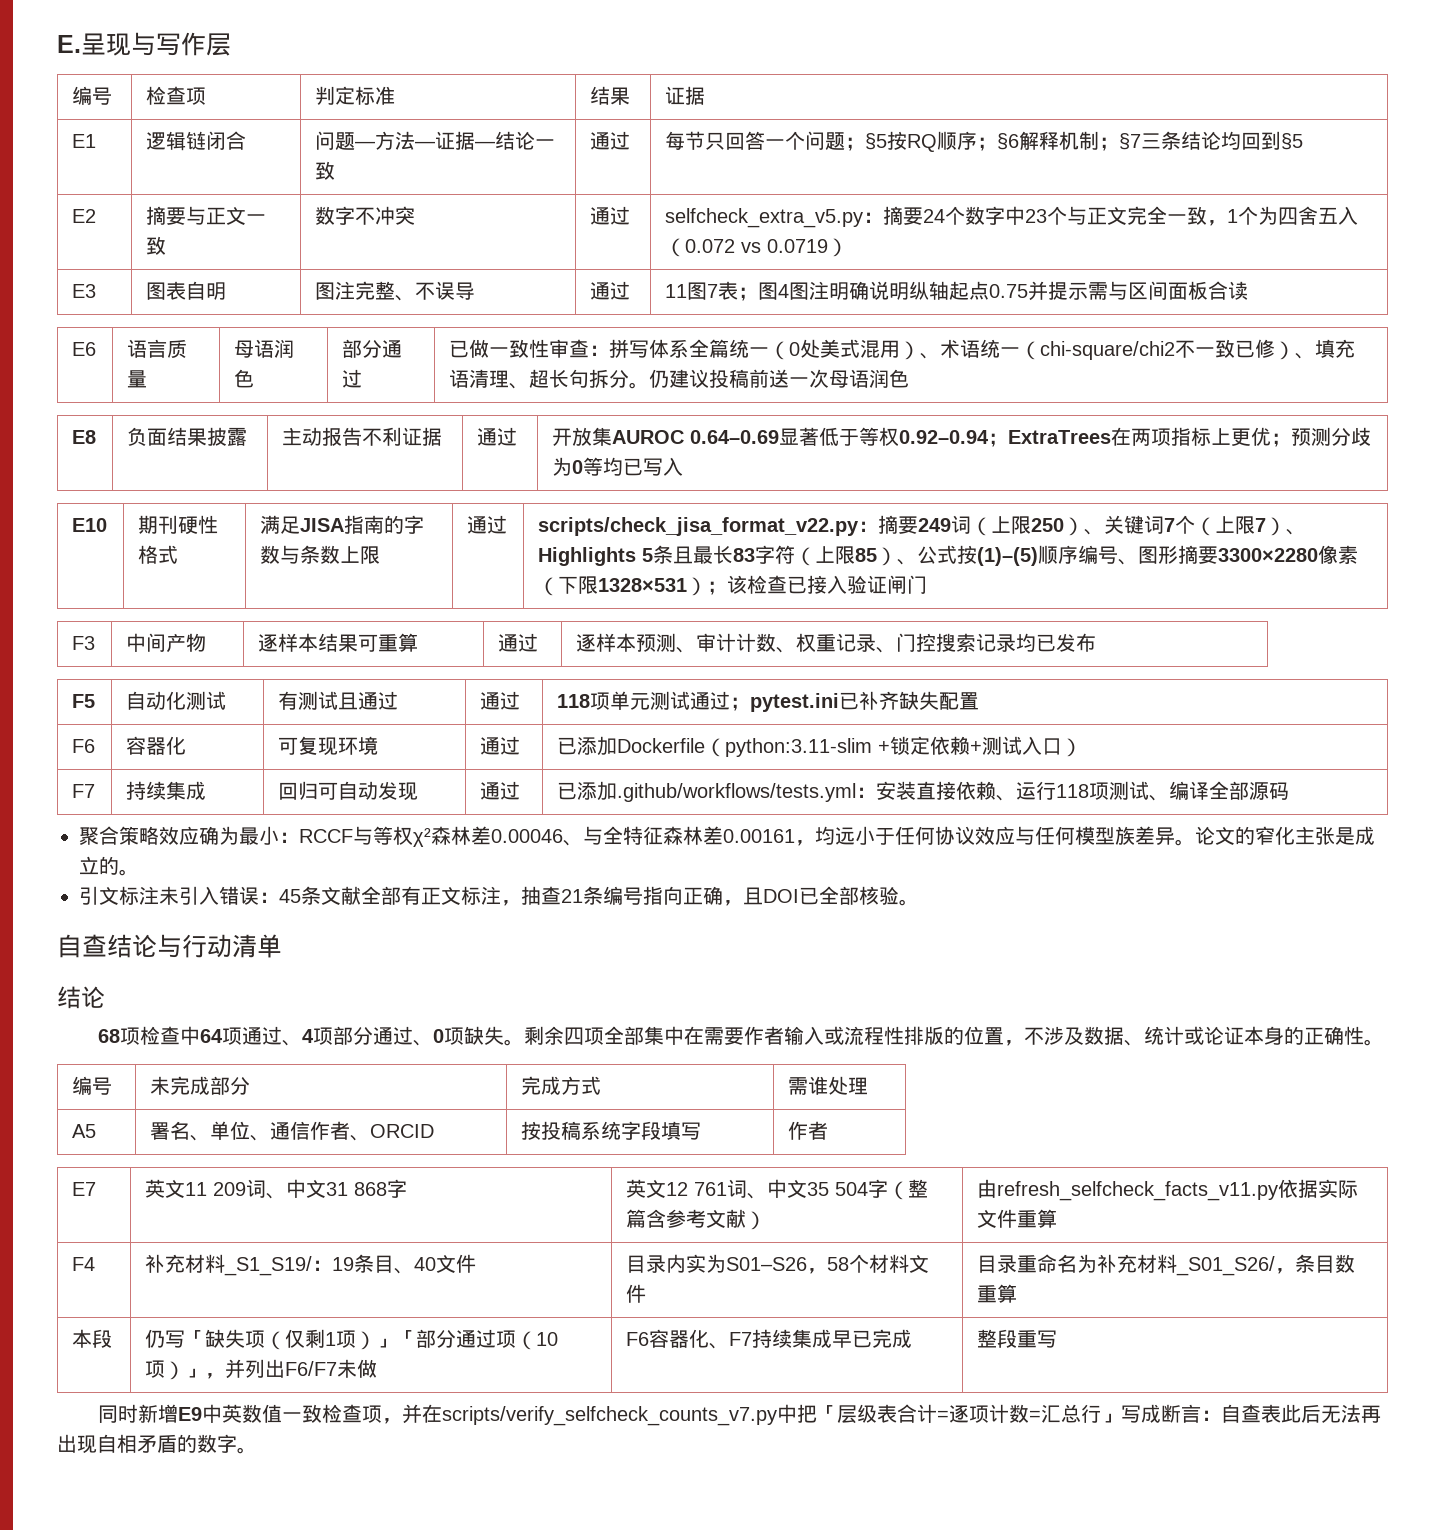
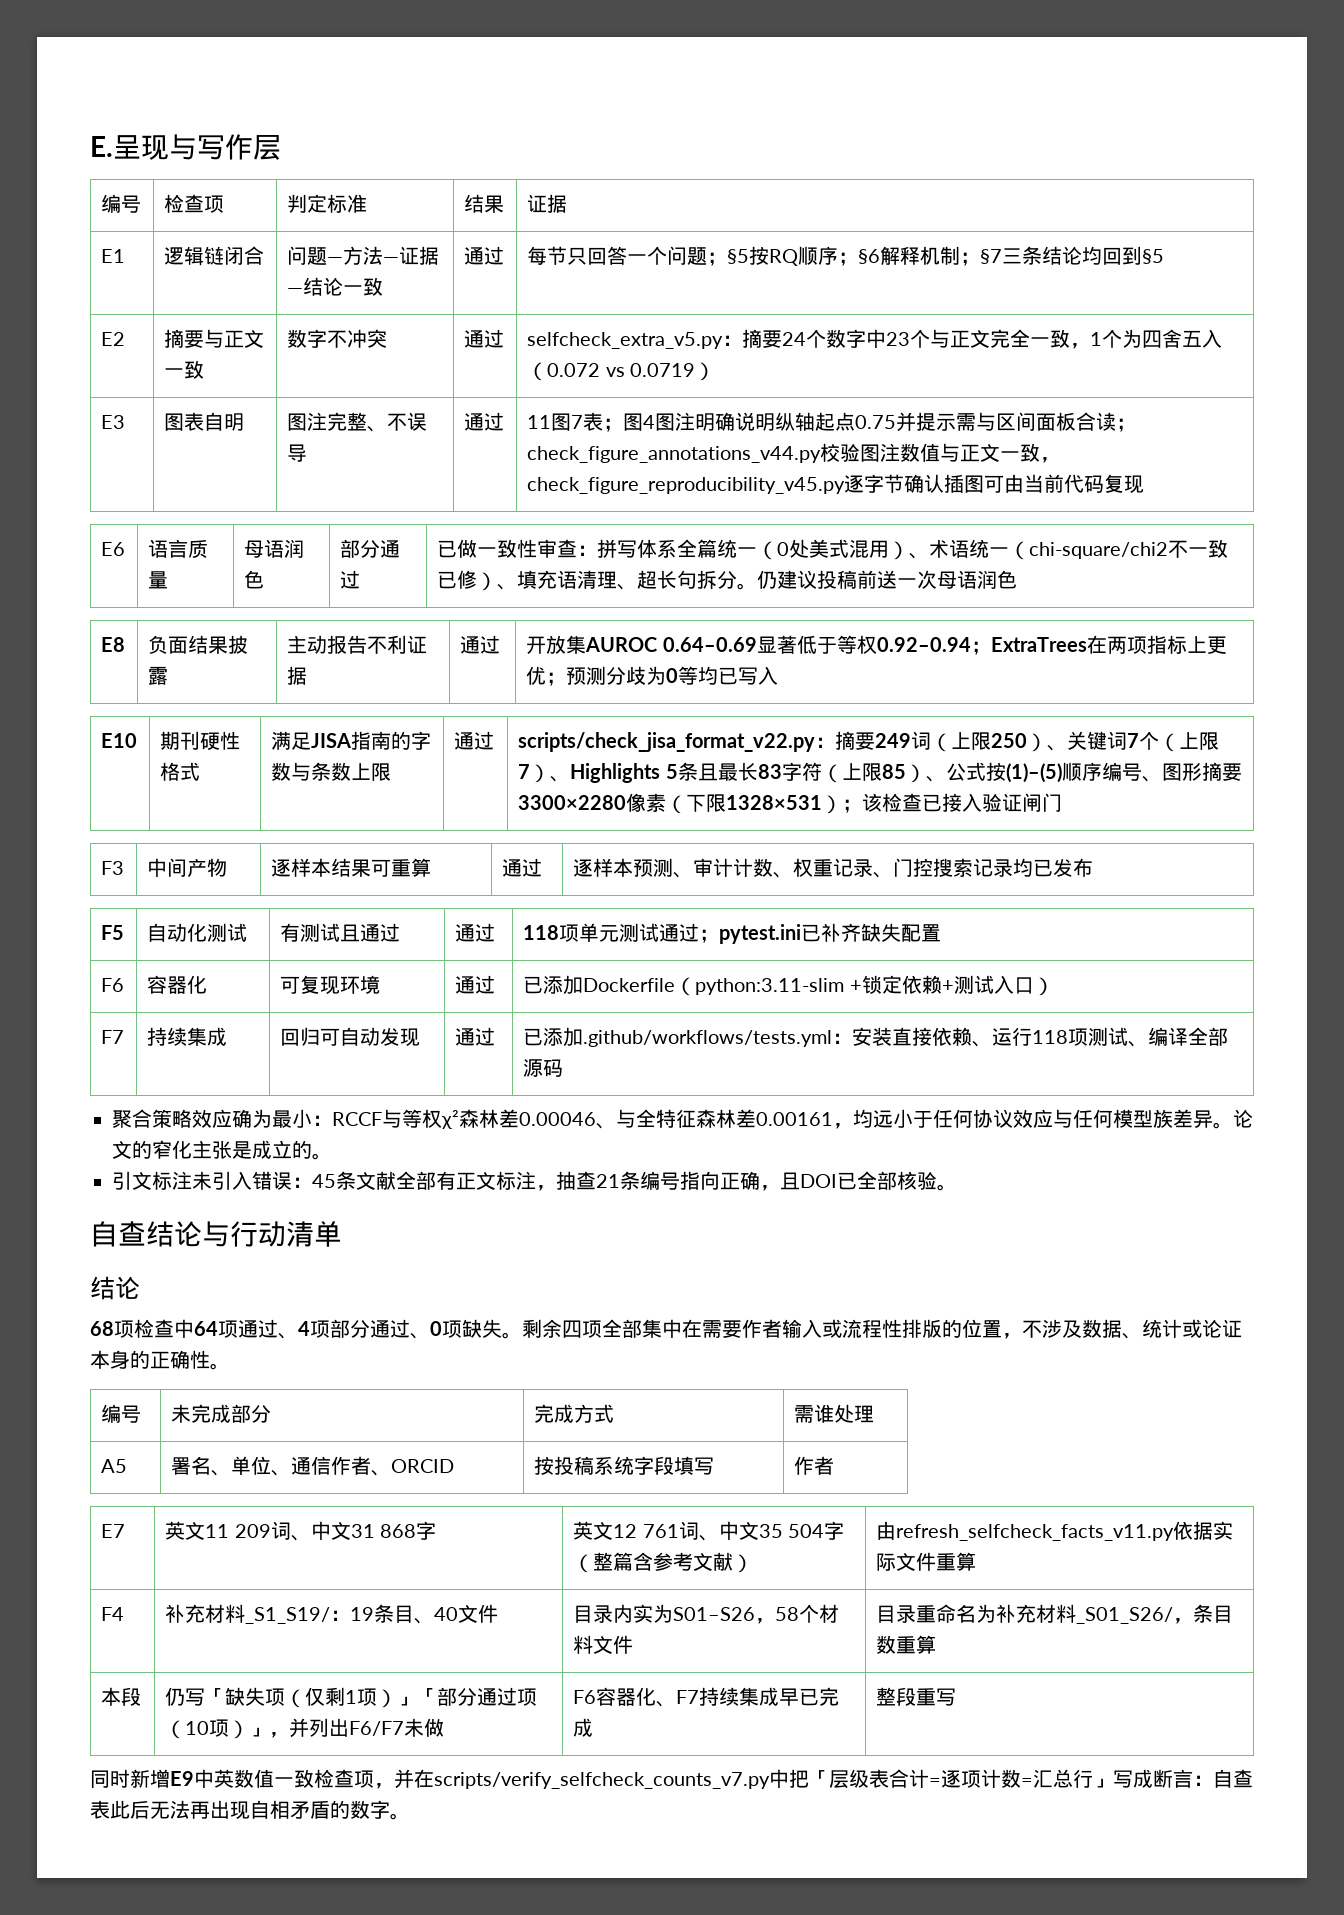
- 11图7表；图4图注明确说明纵轴起点0.75并提示需与区间面板合读
+ 11图7表；图4图注明确说明纵轴起点0.75并提示需与区间面板合读；check_figure_annotations_v44.py校验图注数值与正文一致，check_figure_reproducibility_v45.py逐字节确认插图可由当前代码复现

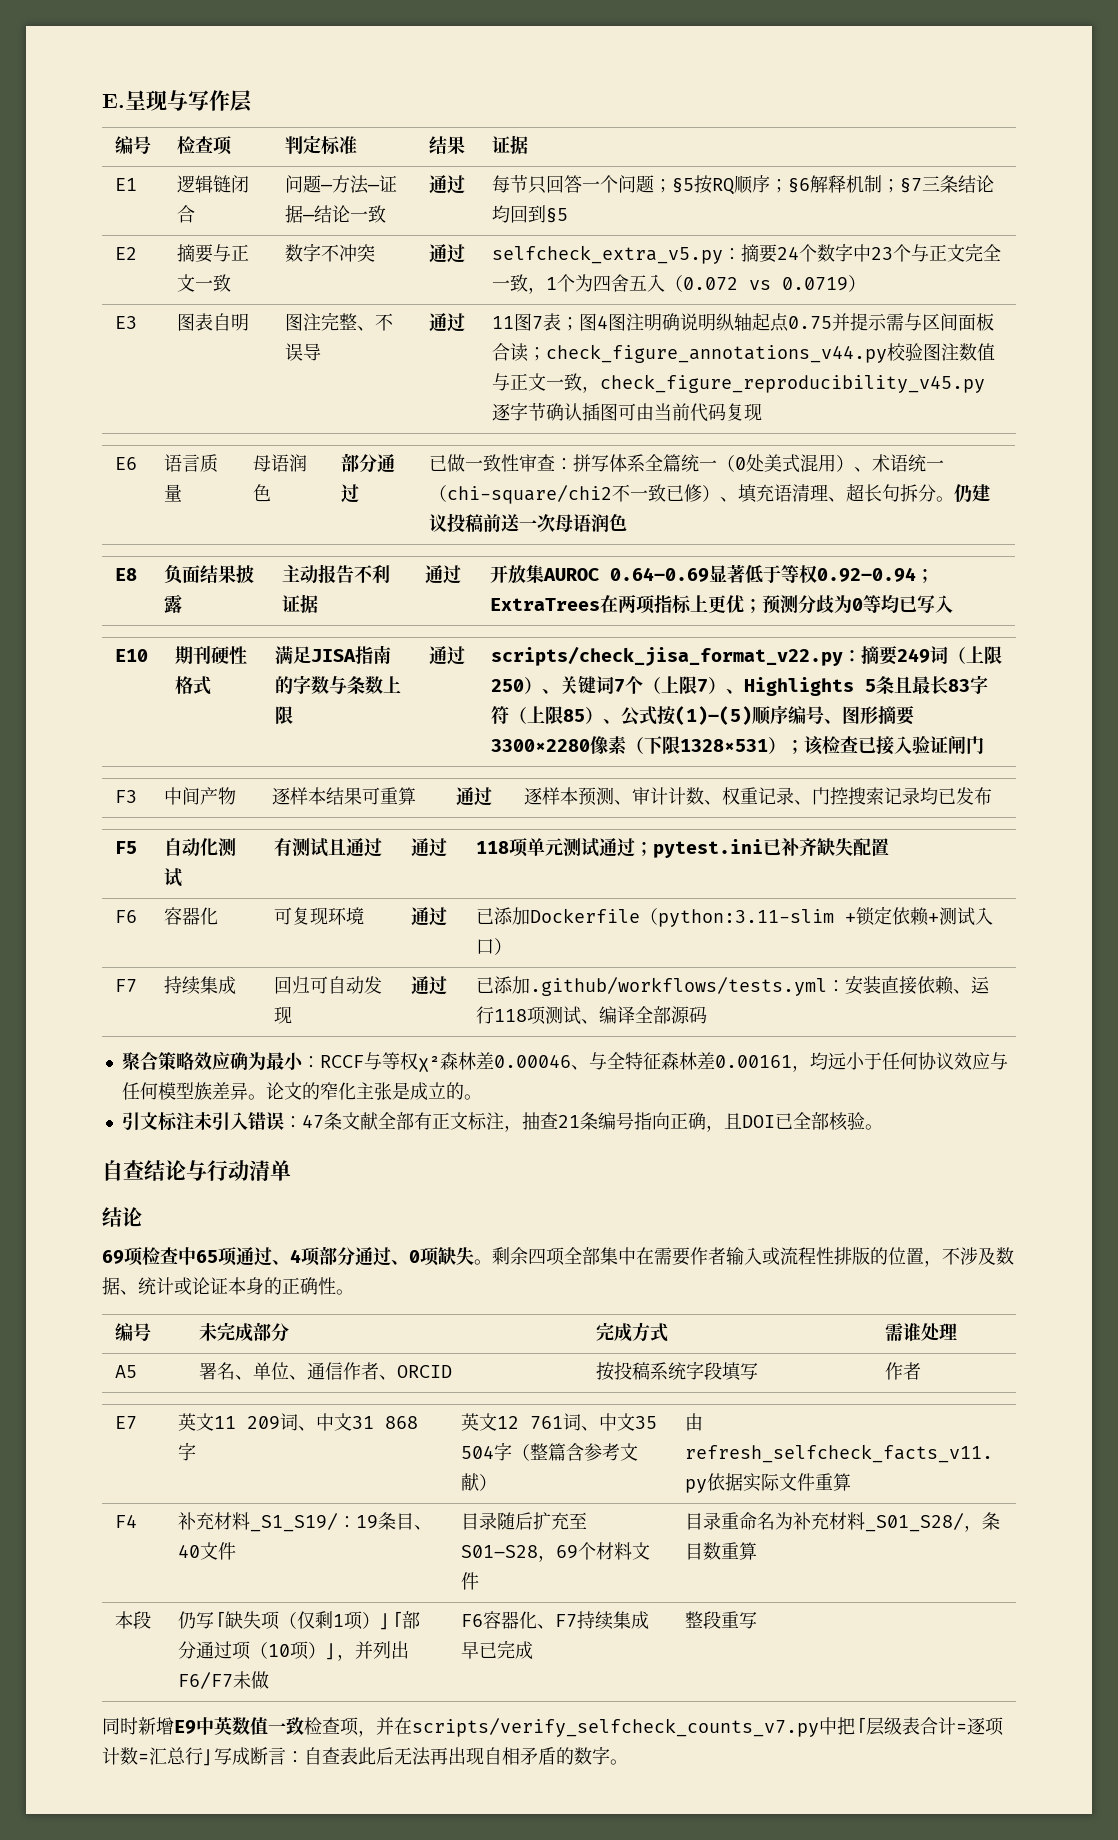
- 引文标注未引入错误：45条文献全部有正文标注，抽查21条编号指向正确，且DOI已全部核验。
+ 引文标注未引入错误：47条文献全部有正文标注，抽查21条编号指向正确，且DOI已全部核验。
- 68项检查中64项通过、4项部分通过、0项缺失。
+ 69项检查中65项通过、4项部分通过、0项缺失。
- F4 | 补充材料_S1_S19/：19条目、40文件 | 目录内实为S01–S26，58个材料文件 | 目录重命名为补充材料_S01_S26/，条目数重算
+ F4 | 补充材料_S1_S19/：19条目、40文件 | 目录随后扩充至S01–S28，69个材料文件 | 目录重命名为补充材料_S01_S28/，条目数重算

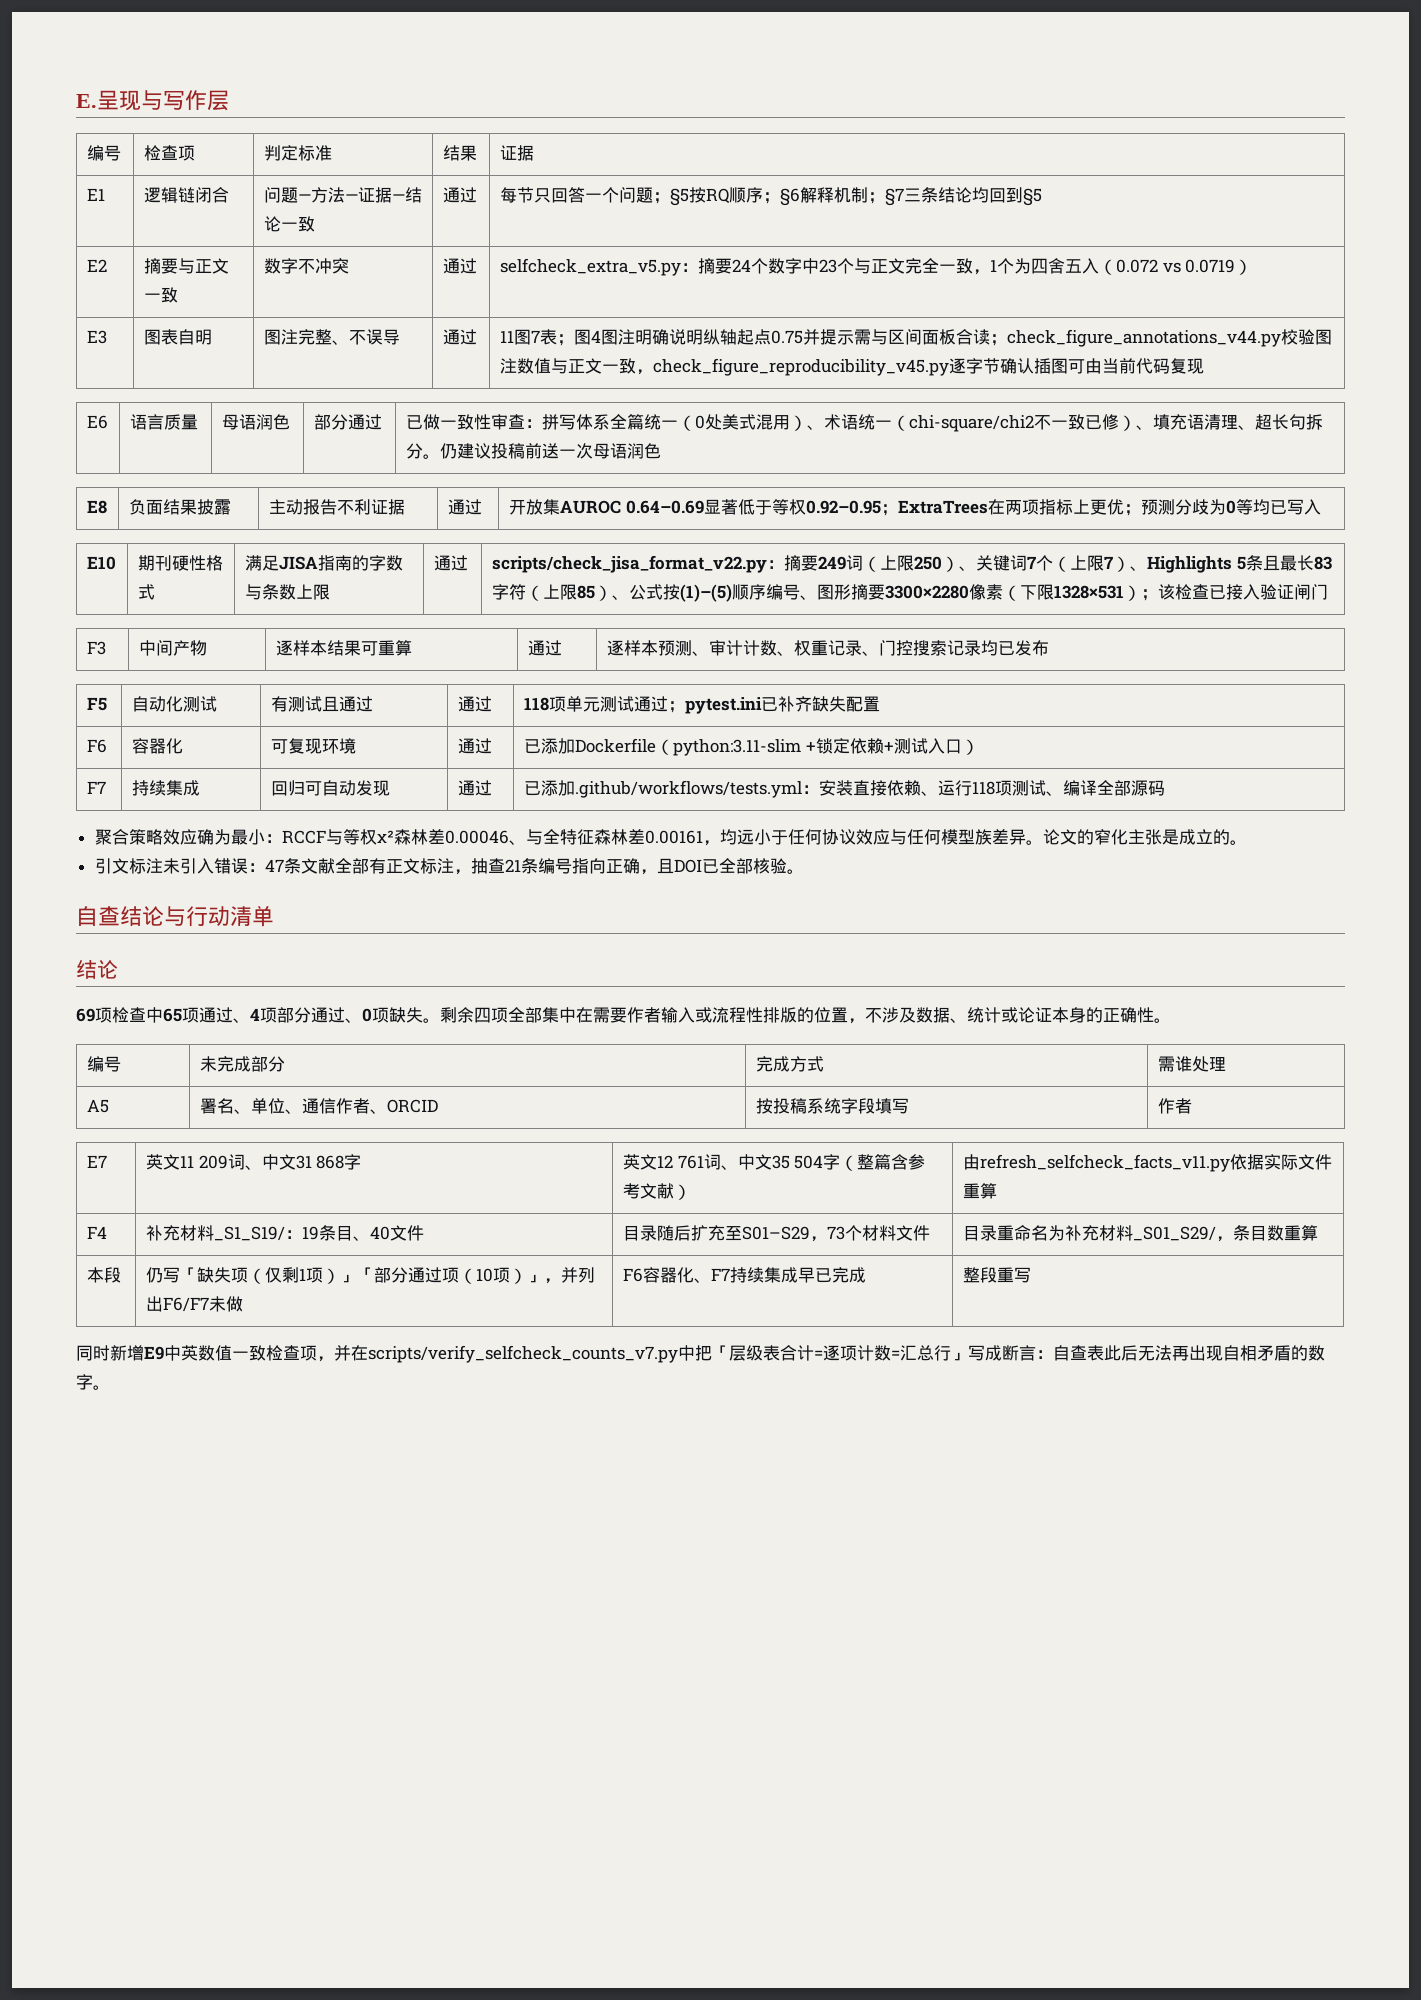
- E8 | 负面结果披露 | 主动报告不利证据 | 通过 | 开放集AUROC 0.64–0.69显著低于等权0.92–0.94；ExtraTrees在两项指标上更优；预测分歧为0等均已写入
+ E8 | 负面结果披露 | 主动报告不利证据 | 通过 | 开放集AUROC 0.64–0.69显著低于等权0.92–0.95；ExtraTrees在两项指标上更优；预测分歧为0等均已写入
- F4 | 补充材料_S1_S19/：19条目、40文件 | 目录随后扩充至S01–S28，69个材料文件 | 目录重命名为补充材料_S01_S28/，条目数重算
+ F4 | 补充材料_S1_S19/：19条目、40文件 | 目录随后扩充至S01–S29，73个材料文件 | 目录重命名为补充材料_S01_S29/，条目数重算

